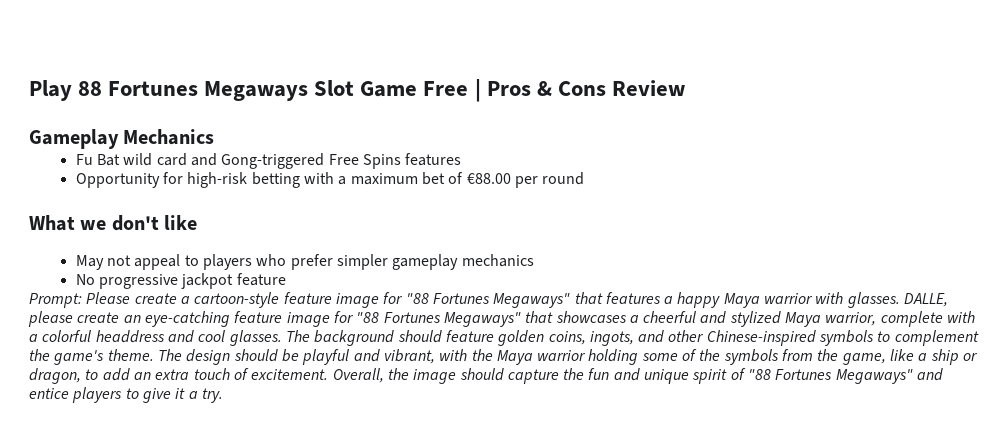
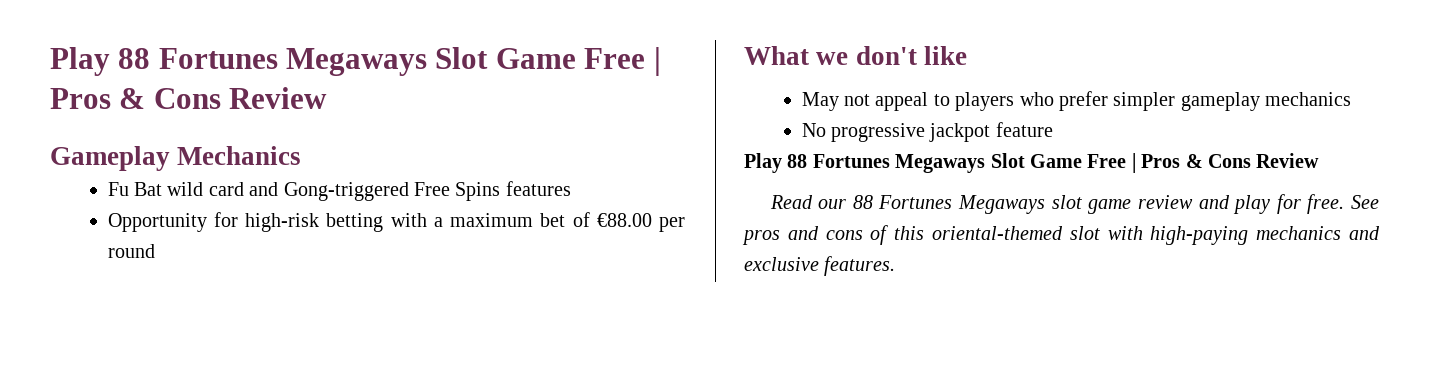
  No progressive jackpot feature
- Prompt: Please create a cartoon-style feature image for "88 Fortunes Megaways" that features a happy Maya warrior with glasses. DALLE, please create an eye-catching feature image for "88 Fortunes Megaways" that showcases a cheerful and stylized Maya warrior, complete with a colorful headdress and cool glasses. The background should feature golden coins, ingots, and other Chinese-inspired symbols to complement the game's theme. The design should be playful and vibrant, with the Maya warrior holding some of the symbols from the game, like a ship or dragon, to add an extra touch of excitement. Overall, the image should capture the fun and unique spirit of "88 Fortunes Megaways" and entice players to give it a try.
+ Play 88 Fortunes Megaways Slot Game Free | Pros & Cons Review
+ Read our 88 Fortunes Megaways slot game review and play for free. See pros and cons of this oriental-themed slot with high-paying mechanics and exclusive features.

